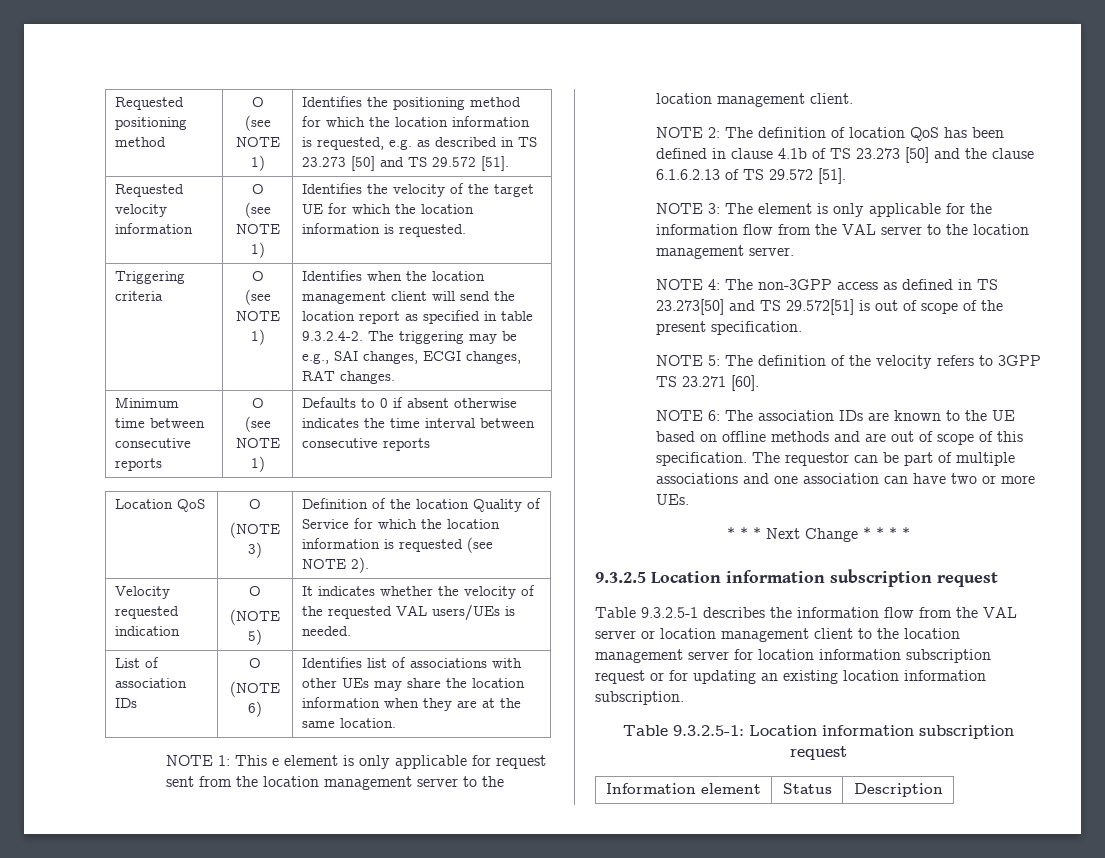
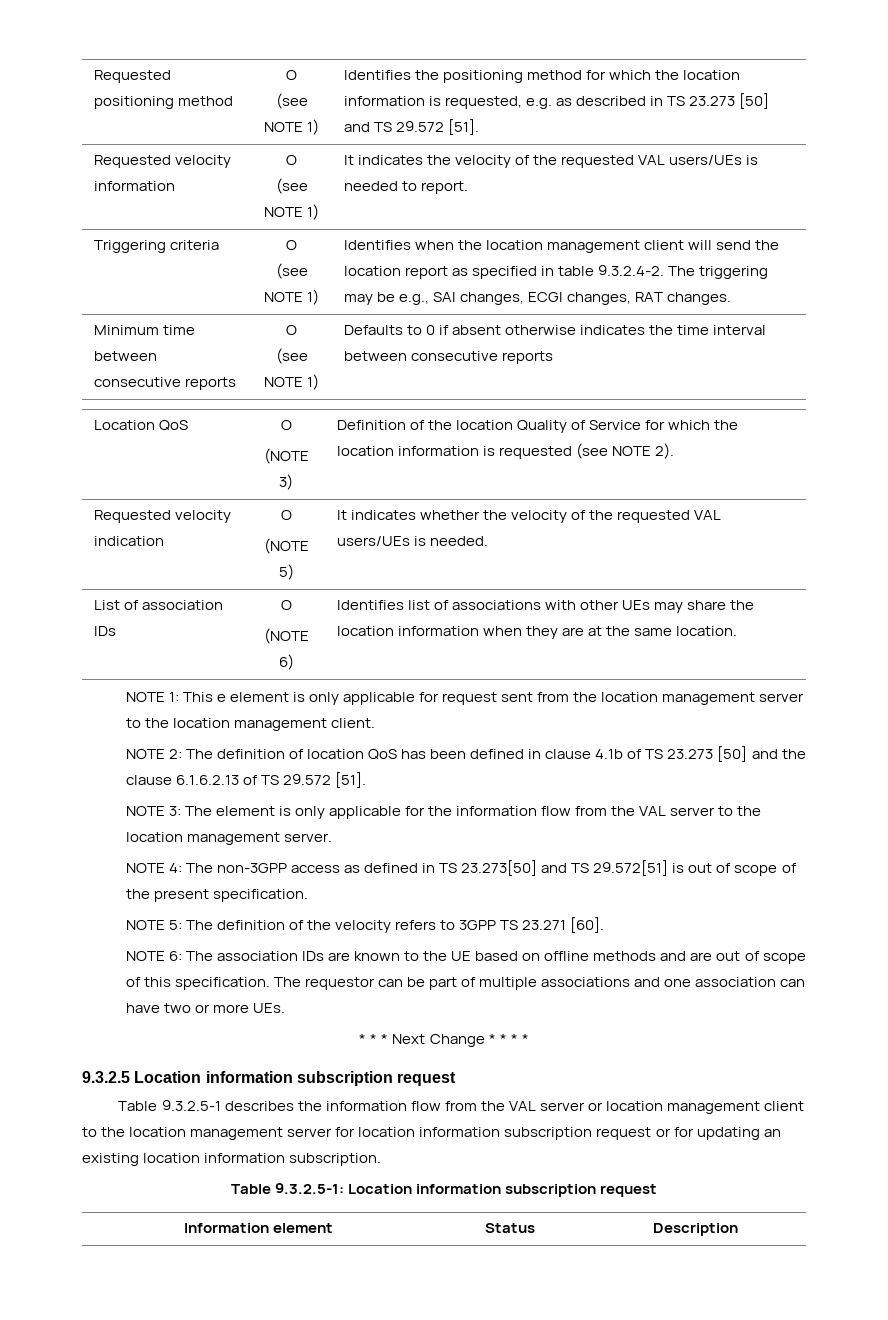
  Requested velocity information | O
- (see NOTE 1) | Identifies the velocity of the target UE for which the location information is requested.
+ (see NOTE 1) | It indicates the velocity of the requested VAL users/UEs is needed to report.
- Velocity requested indication | O
+ Requested velocity indication | O

